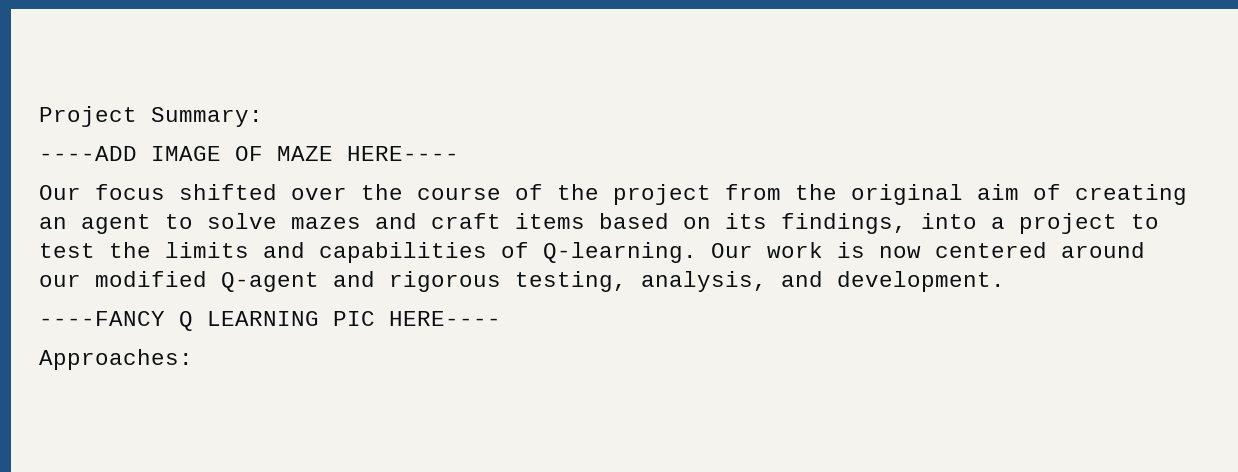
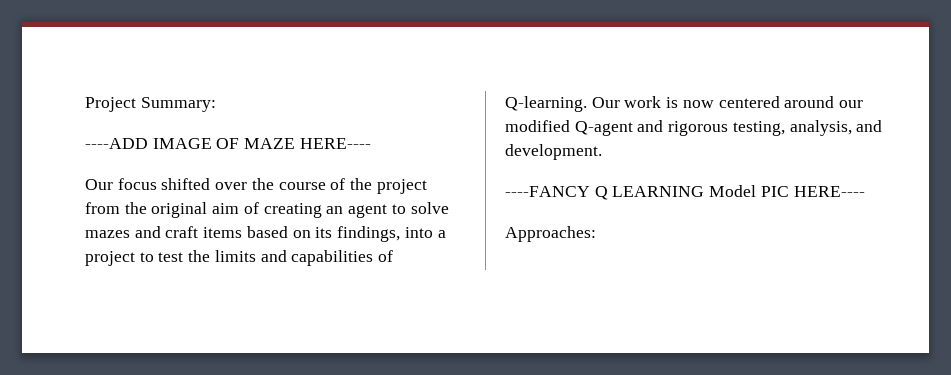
- ----FANCY Q LEARNING PIC HERE----
+ ----FANCY Q LEARNING Model PIC HERE----

